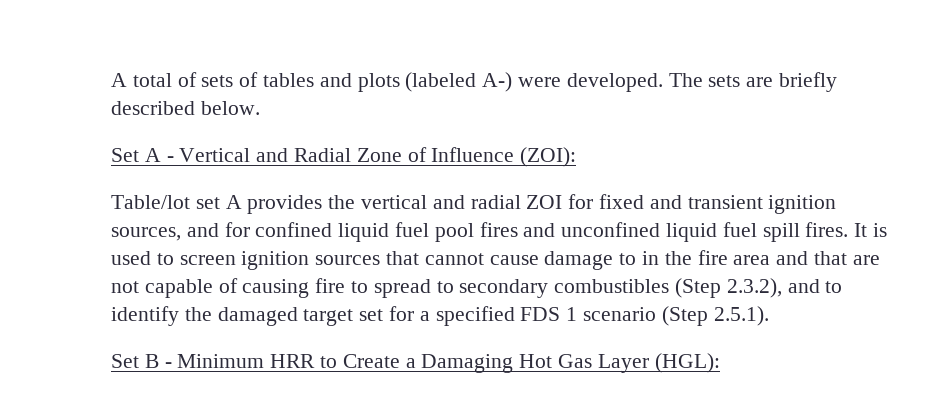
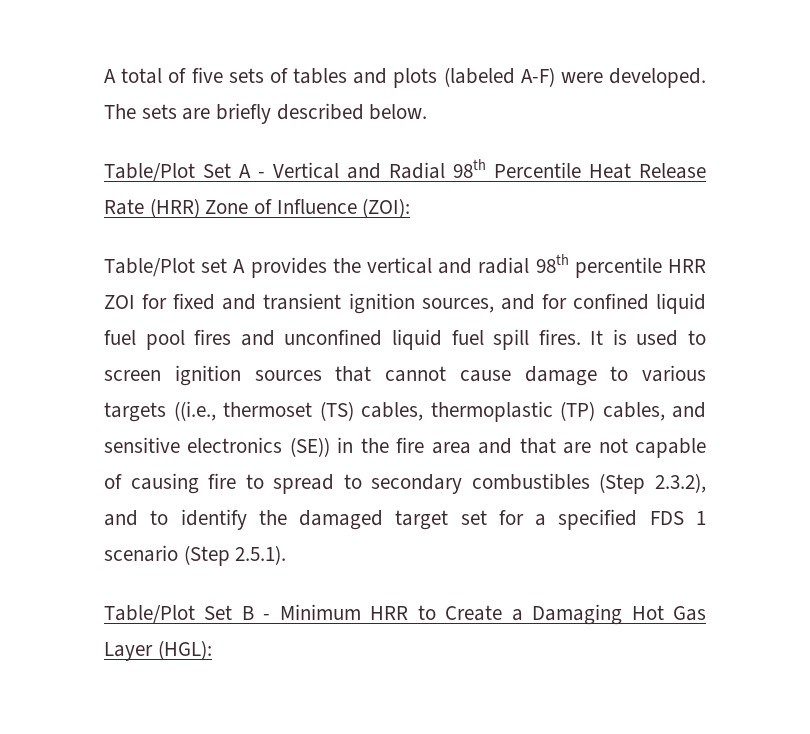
- A total of sets of tables and plots (labeled A-) were developed.
+ A total of five sets of tables and plots (labeled A-F) were developed.
- Set A - Vertical and Radial Zone of Influence (ZOI):
+ Table/Plot Set A - Vertical and Radial 98th Percentile Heat Release Rate (HRR) Zone of Influence (ZOI):
- Table/lot set A provides the vertical and radial ZOI for fixed and transient ignition sources, and for confined liquid fuel pool fires and unconfined liquid fuel spill fires.
+ Table/Plot set A provides the vertical and radial 98th percentile HRR ZOI for fixed and transient ignition sources, and for confined liquid fuel pool fires and unconfined liquid fuel spill fires.
- It is used to screen ignition sources that cannot cause damage to in the fire area and that are not capable of causing fire to spread to secondary combustibles (Step 2.3.2), and to identify the damaged target set for a specified FDS 1 scenario (Step 2.5.1).
+ It is used to screen ignition sources that cannot cause damage to various targets ((i.e., thermoset (TS) cables, thermoplastic (TP) cables, and sensitive electronics (SE)) in the fire area and that are not capable of causing fire to spread to secondary combustibles (Step 2.3.2), and to identify the damaged target set for a specified FDS 1 scenario (Step 2.5.1).
- Set B - Minimum HRR to Create a Damaging Hot Gas Layer (HGL):
+ Table/Plot Set B - Minimum HRR to Create a Damaging Hot Gas Layer (HGL):

